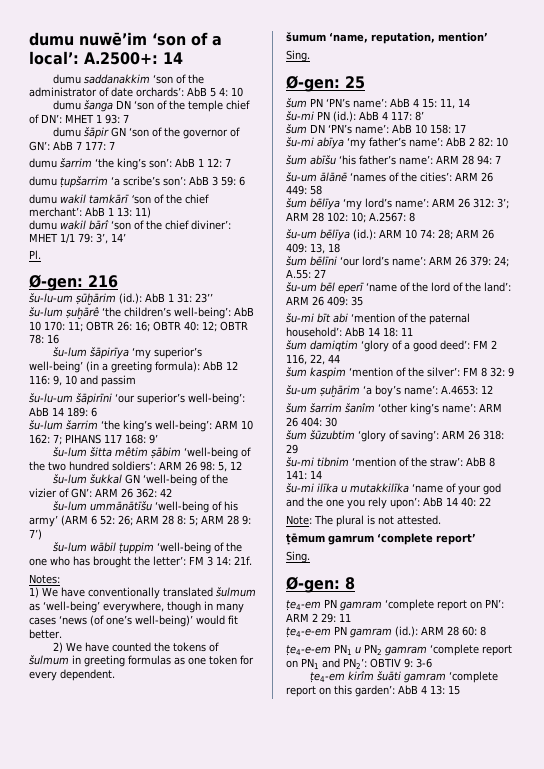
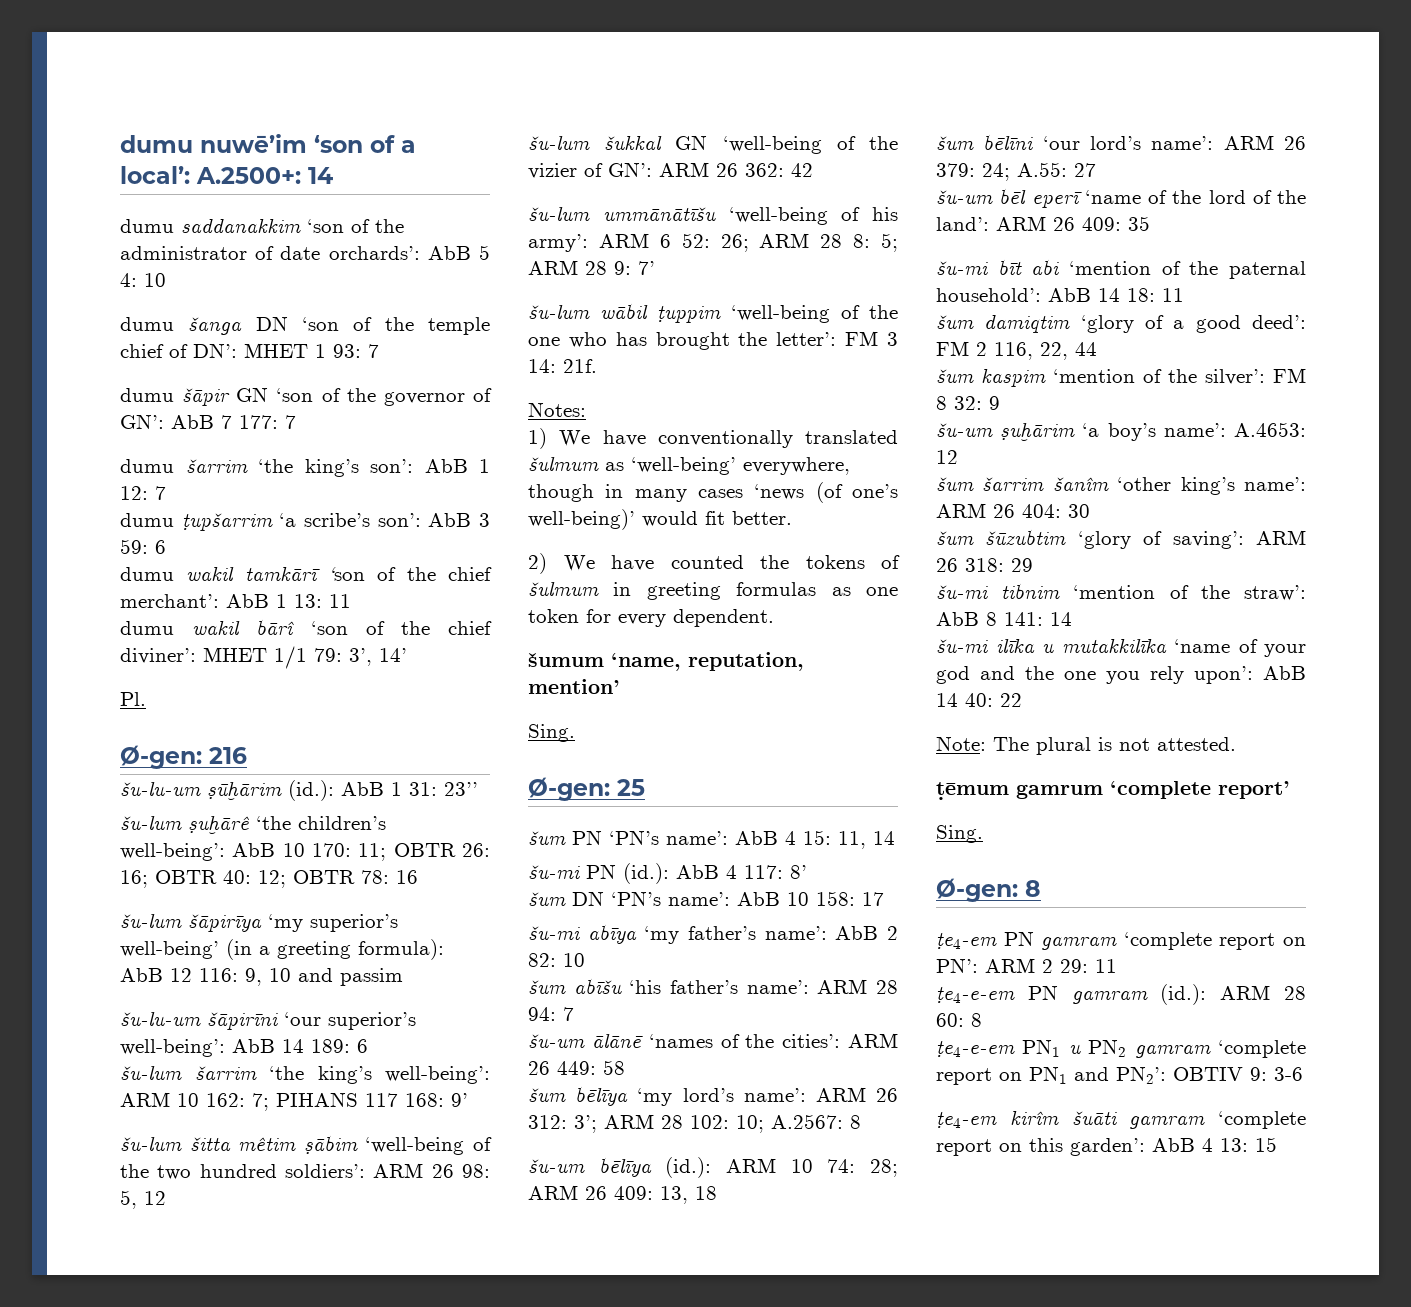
- dumu wakil tamkārī ‘son of the chief merchant’: AbB 1 13: 11)
+ dumu wakil tamkārī ‘son of the chief merchant’: AbB 1 13: 11
- šu-lum ummānātīšu ‘well-being of his army’ (ARM 6 52: 26; ARM 28 8: 5; ARM 28 9: 7’)
+ šu-lum ummānātīšu ‘well-being of his army’: ARM 6 52: 26; ARM 28 8: 5; ARM 28 9: 7’

